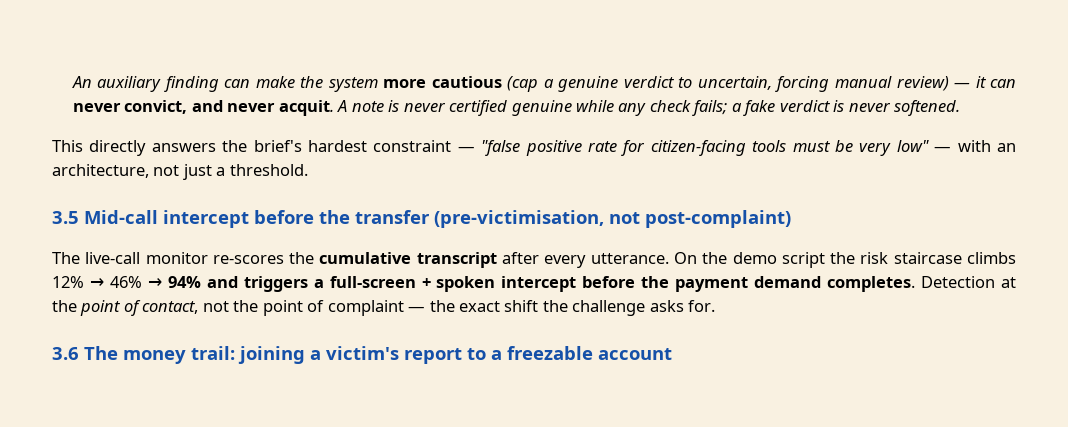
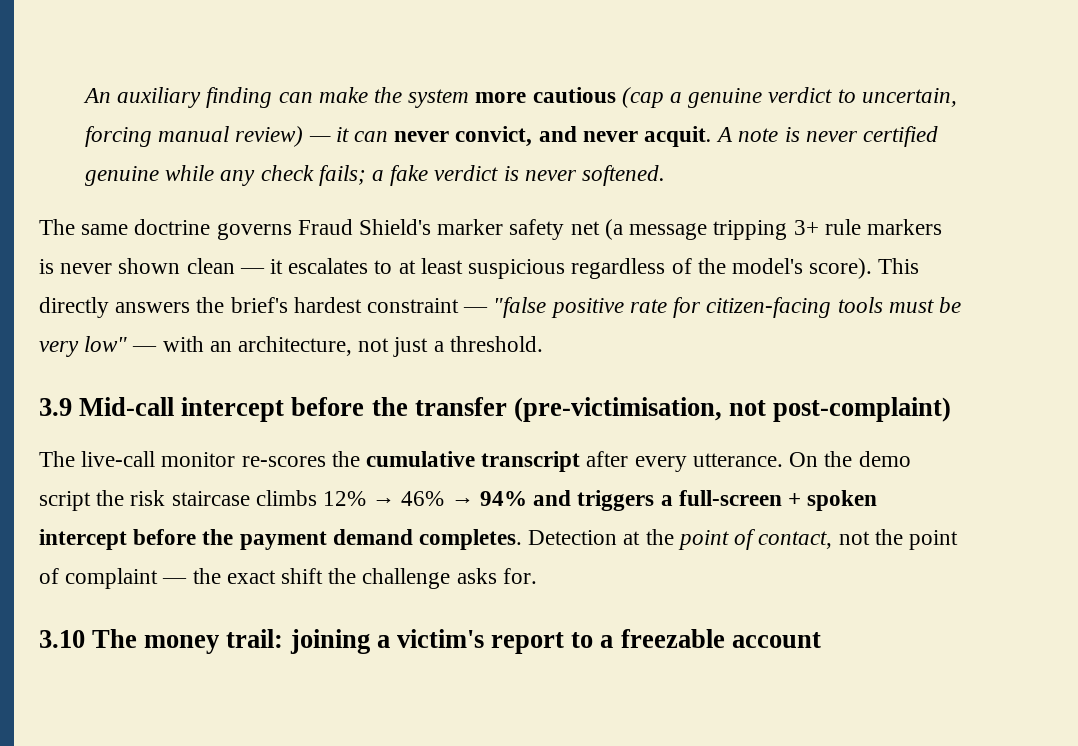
+ The same doctrine governs Fraud Shield's marker safety net (a message tripping 3+ rule markers is never shown clean — it escalates to at least suspicious regardless of the model's score).
- 3.5 Mid-call intercept before the transfer (pre-victimisation, not post-complaint)
+ 3.9 Mid-call intercept before the transfer (pre-victimisation, not post-complaint)
- 3.6 The money trail: joining a victim's report to a freezable account
+ 3.10 The money trail: joining a victim's report to a freezable account

